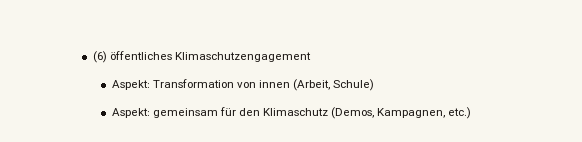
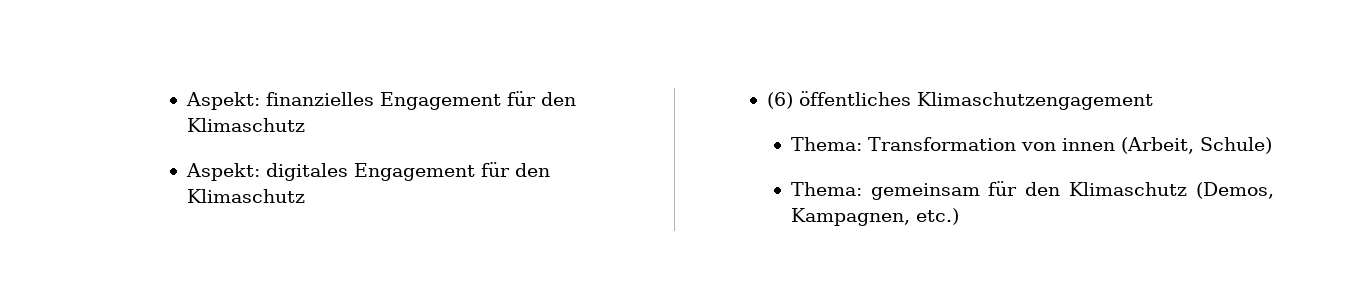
+ Aspekt: finanzielles Engagement für den Klimaschutz
+ Aspekt: digitales Engagement für den Klimaschutz
- Aspekt: Transformation von innen (Arbeit, Schule)
+ Thema: Transformation von innen (Arbeit, Schule)
- Aspekt: gemeinsam für den Klimaschutz (Demos, Kampagnen, etc.)
+ Thema: gemeinsam für den Klimaschutz (Demos, Kampagnen, etc.)

